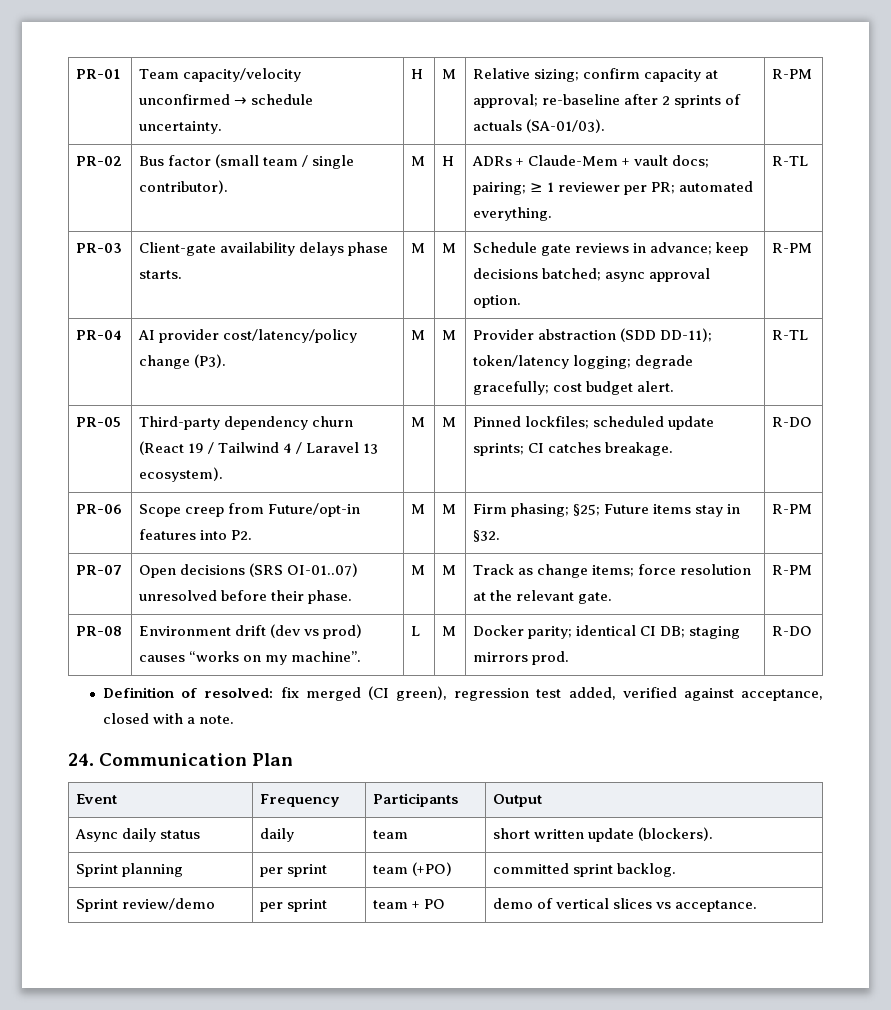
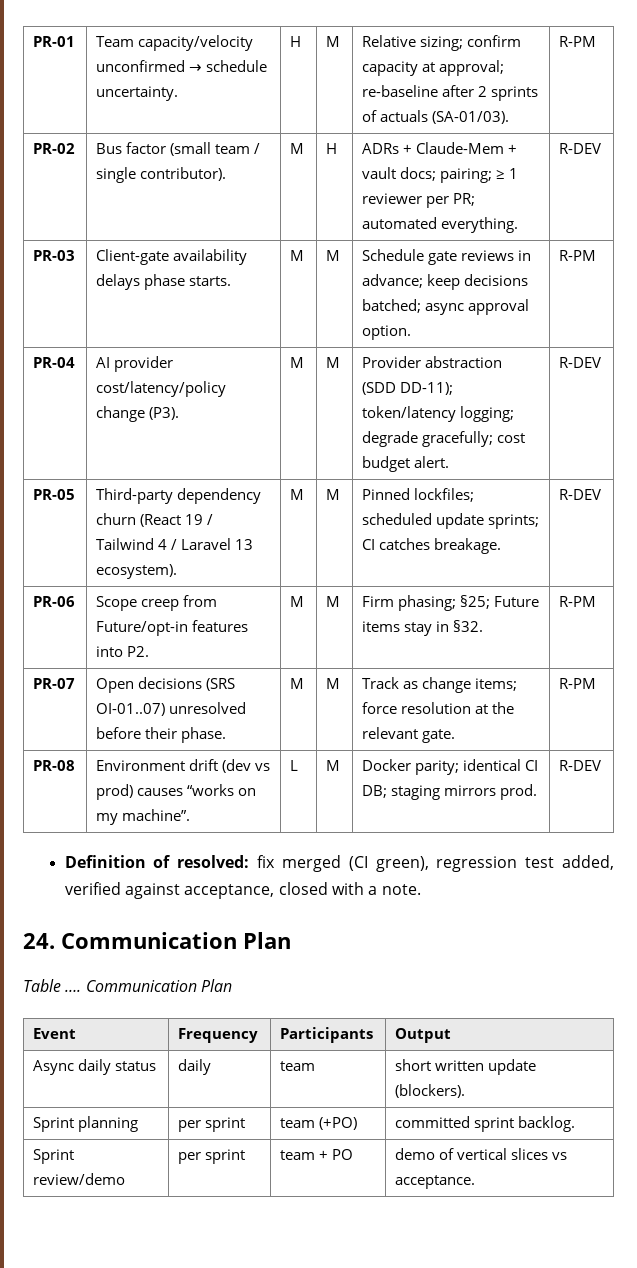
- PR-02 | Bus factor (small team / single contributor). | M | H | ADRs + Claude-Mem + vault docs; pairing; ≥ 1 reviewer per PR; automated everything. | R-TL
+ PR-02 | Bus factor (small team / single contributor). | M | H | ADRs + Claude-Mem + vault docs; pairing; ≥ 1 reviewer per PR; automated everything. | R-DEV
- PR-04 | AI provider cost/latency/policy change (P3). | M | M | Provider abstraction (SDD DD-11); token/latency logging; degrade gracefully; cost budget alert. | R-TL
+ PR-04 | AI provider cost/latency/policy change (P3). | M | M | Provider abstraction (SDD DD-11); token/latency logging; degrade gracefully; cost budget alert. | R-DEV
- PR-05 | Third-party dependency churn (React 19 / Tailwind 4 / Laravel 13 ecosystem). | M | M | Pinned lockfiles; scheduled update sprints; CI catches breakage. | R-DO
+ PR-05 | Third-party dependency churn (React 19 / Tailwind 4 / Laravel 13 ecosystem). | M | M | Pinned lockfiles; scheduled update sprints; CI catches breakage. | R-DEV
- PR-08 | Environment drift (dev vs prod) causes “works on my machine”. | L | M | Docker parity; identical CI DB; staging mirrors prod. | R-DO
+ PR-08 | Environment drift (dev vs prod) causes “works on my machine”. | L | M | Docker parity; identical CI DB; staging mirrors prod. | R-DEV
+ Table …. Communication Plan

